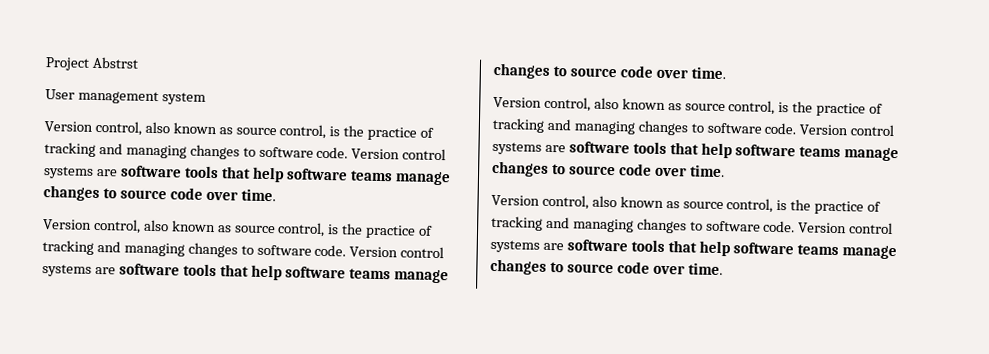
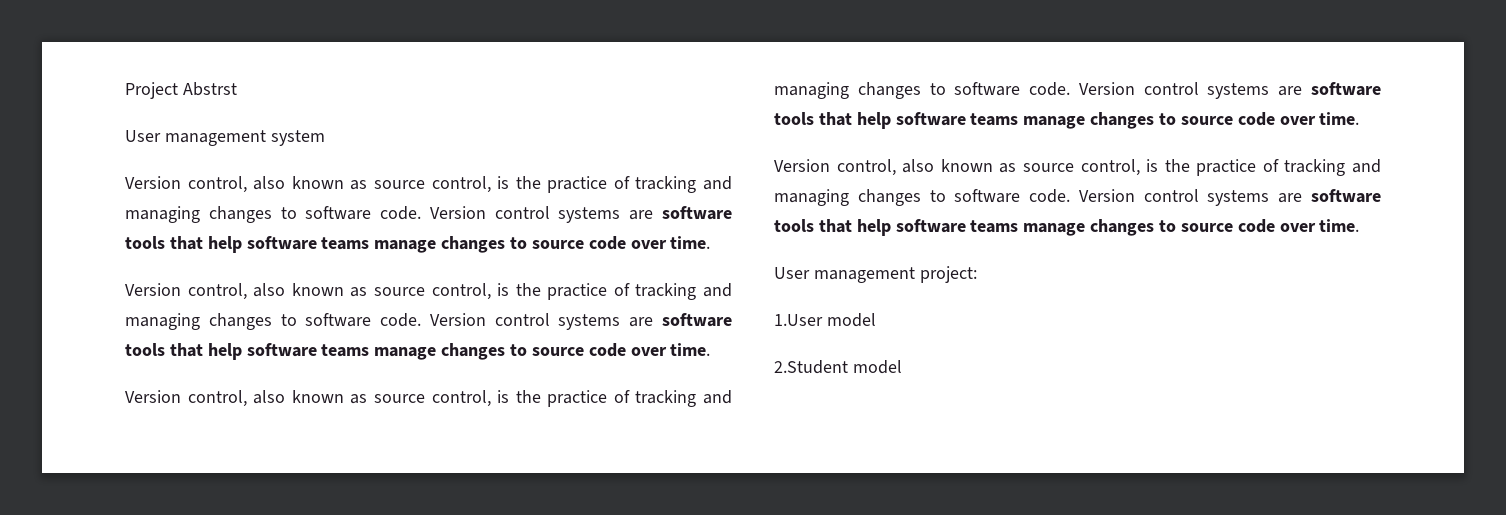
+ User management project:
+ 1.User model
+ 2.Student model

